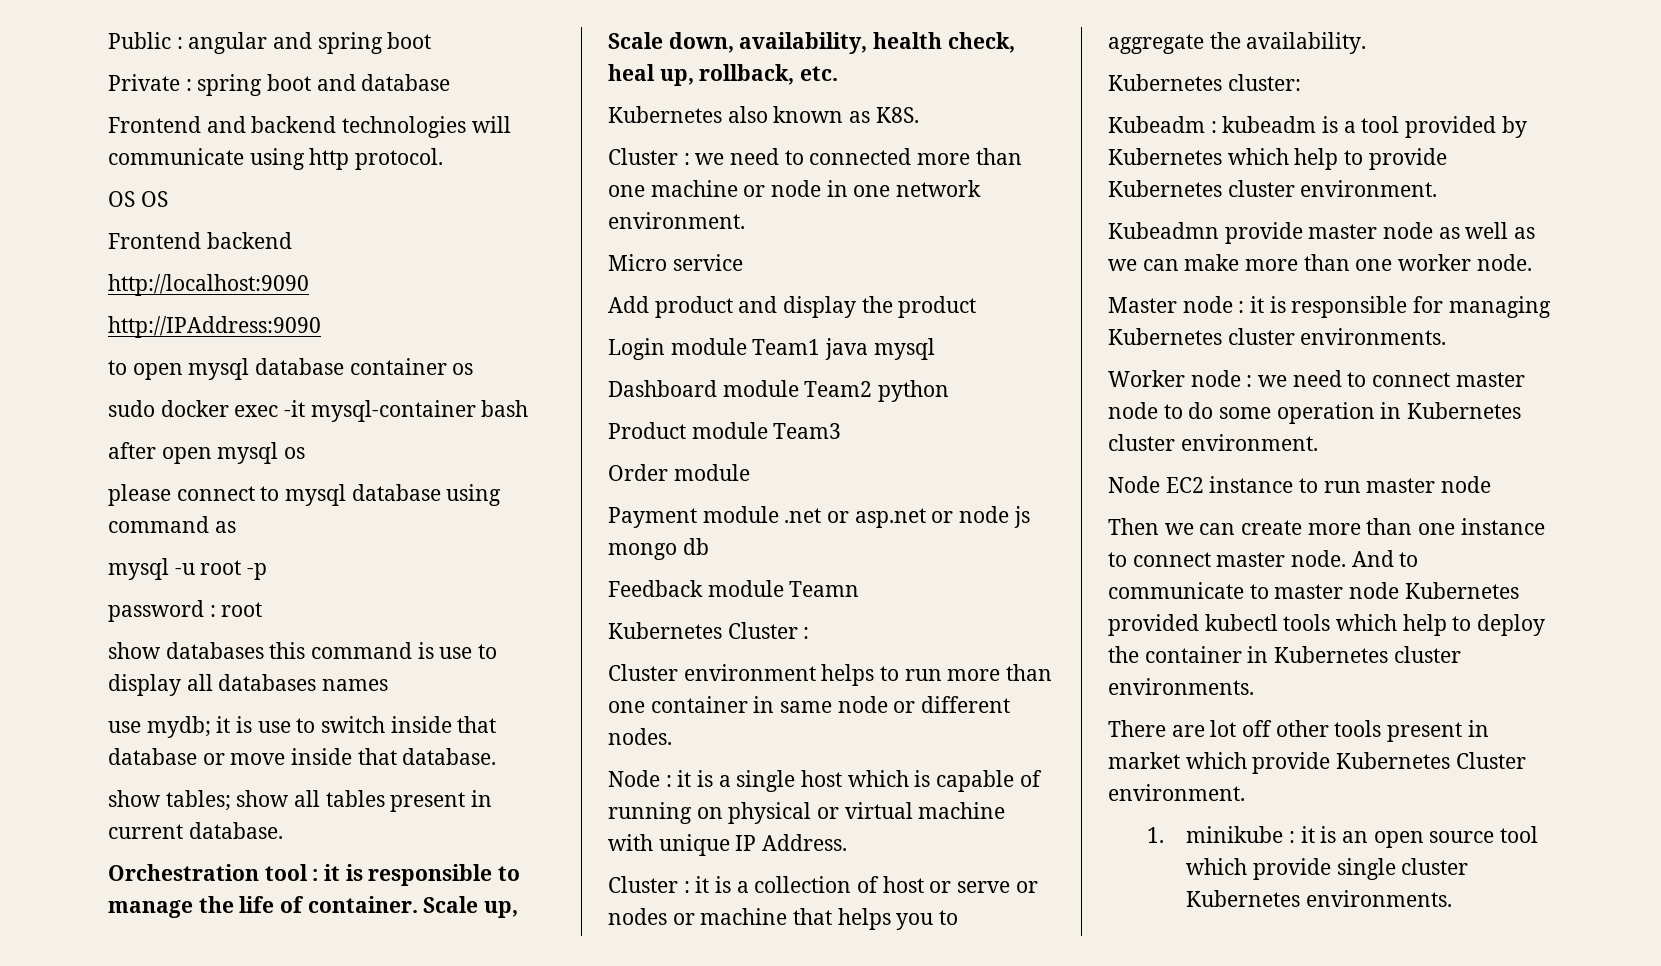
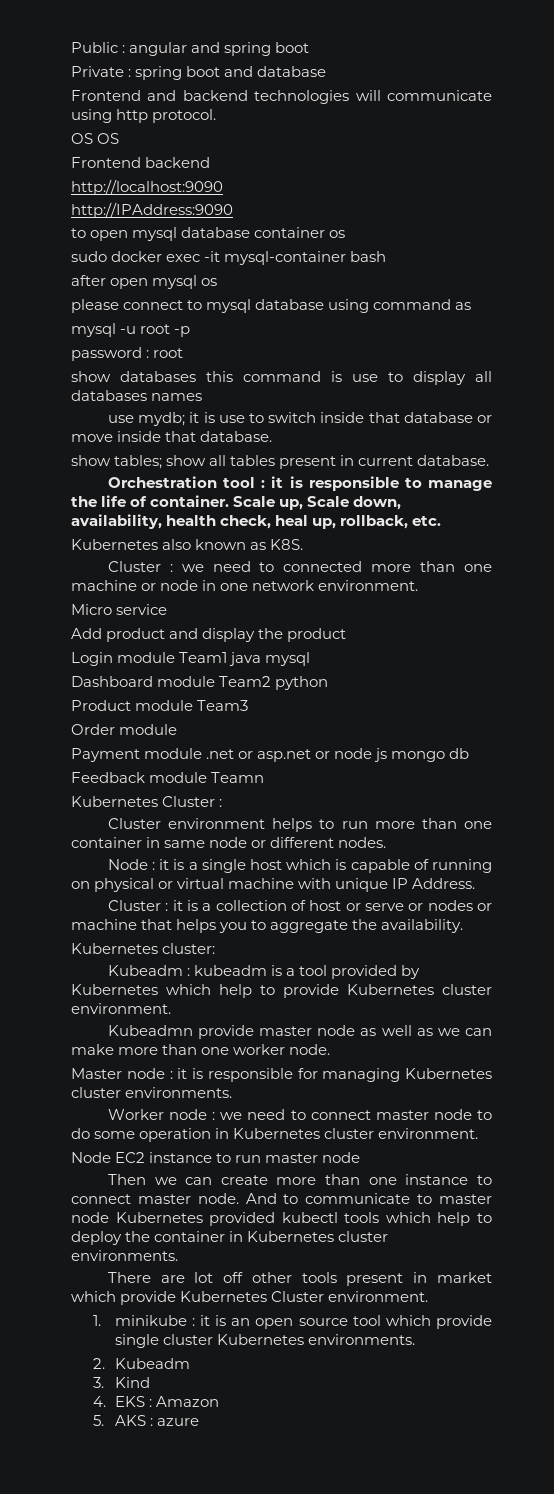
+ 2. Kubeadm
+ 3. Kind
+ 4. EKS : Amazon
+ 5. AKS : azure

